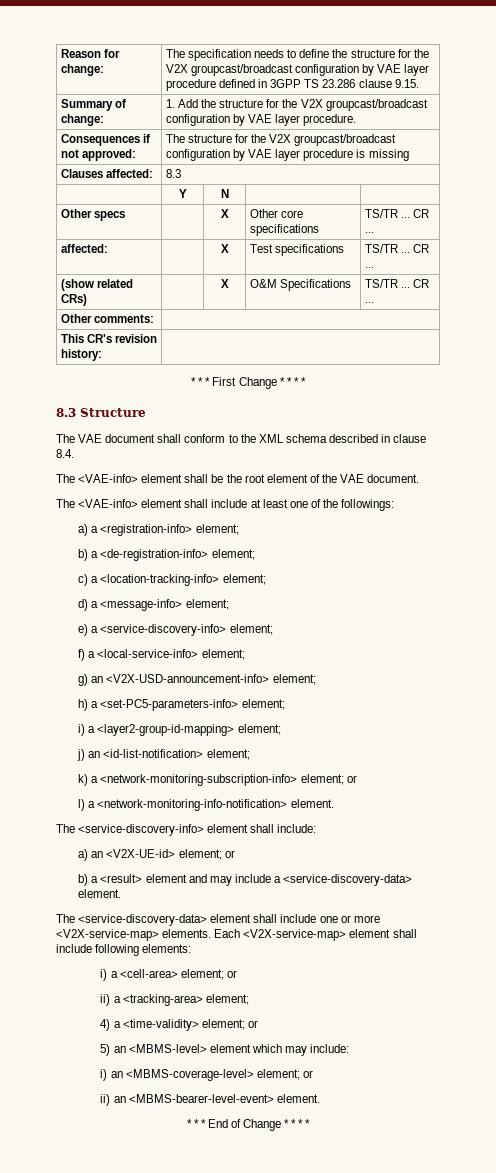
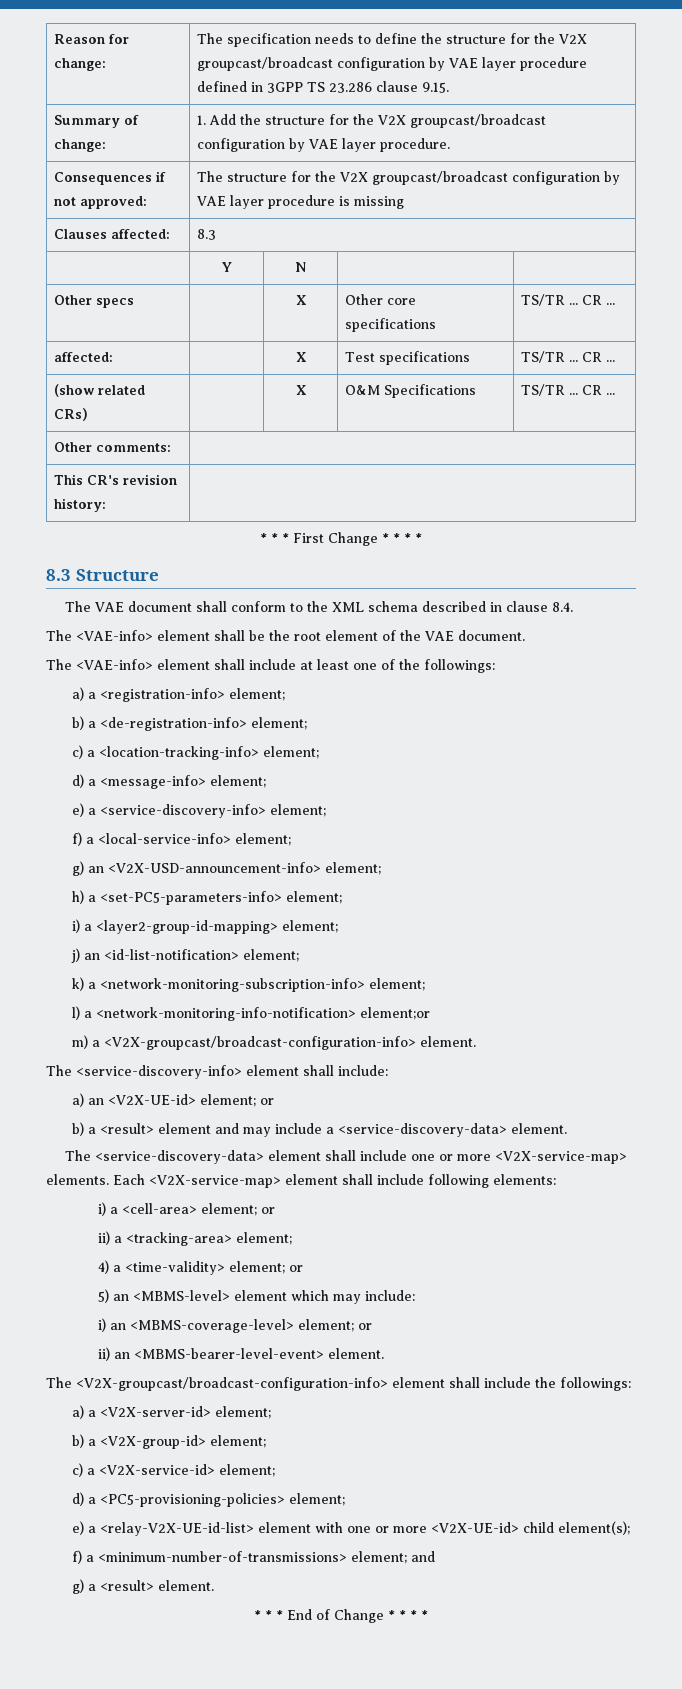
- k) a <network-monitoring-subscription-info> element; or
+ k) a <network-monitoring-subscription-info> element;
- l) a <network-monitoring-info-notification> element.
+ l) a <network-monitoring-info-notification> element;or
+ m) a <V2X-groupcast/broadcast-configuration-info> element.
+ The <V2X-groupcast/broadcast-configuration-info> element shall include the followings:
+ a) a <V2X-server-id> element;
+ b) a <V2X-group-id> element;
+ c) a <V2X-service-id> element;
+ d) a <PC5-provisioning-policies> element;
+ e) a <relay-V2X-UE-id-list> element with one or more <V2X-UE-id> child element(s);
+ f) a <minimum-number-of-transmissions> element; and
+ g) a <result> element.

